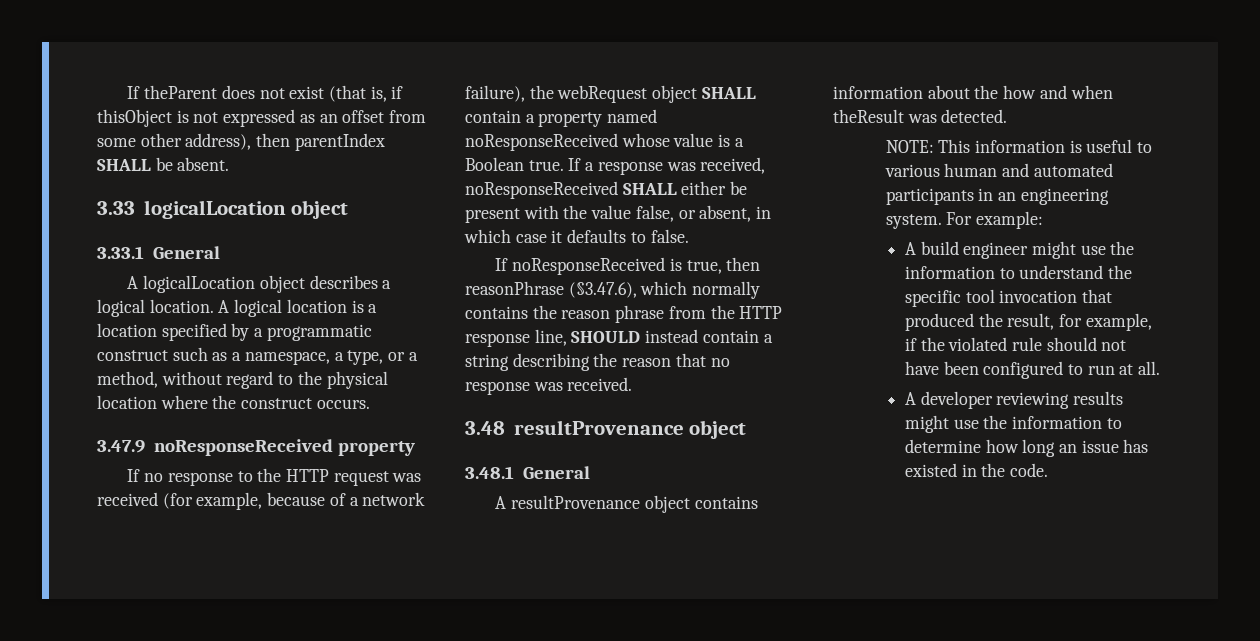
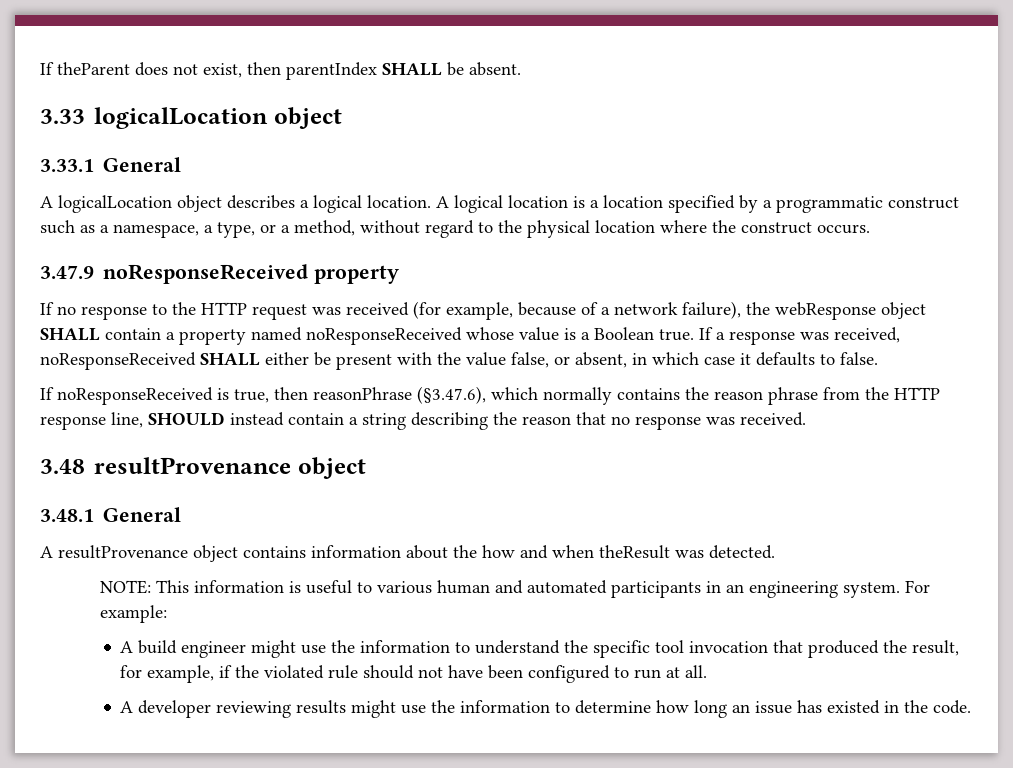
- If theParent does not exist (that is, if thisObject is not expressed as an offset from some other address), then parentIndex SHALL be absent.
+ If theParent does not exist, then parentIndex SHALL be absent.
- If no response to the HTTP request was received (for example, because of a network failure), the webRequest object SHALL contain a property named noResponseReceived whose value is a Boolean true.
+ If no response to the HTTP request was received (for example, because of a network failure), the webResponse object SHALL contain a property named noResponseReceived whose value is a Boolean true.

